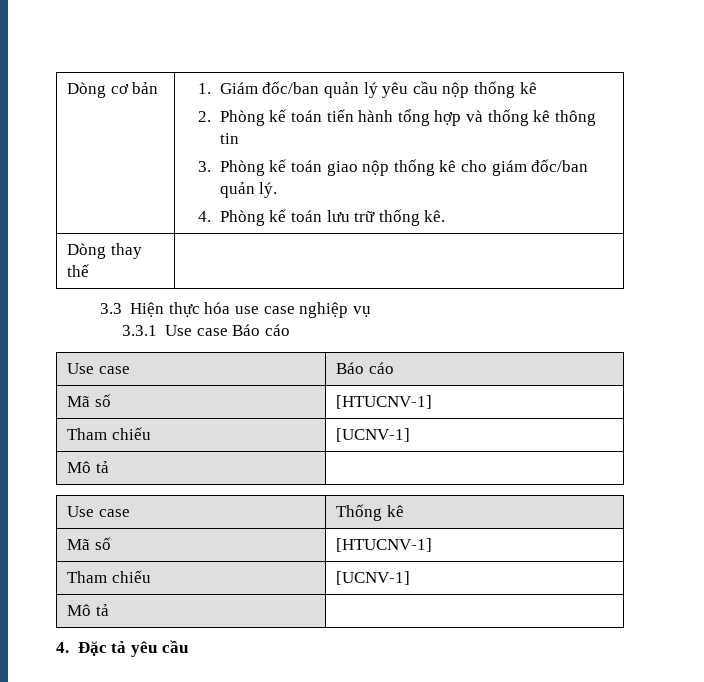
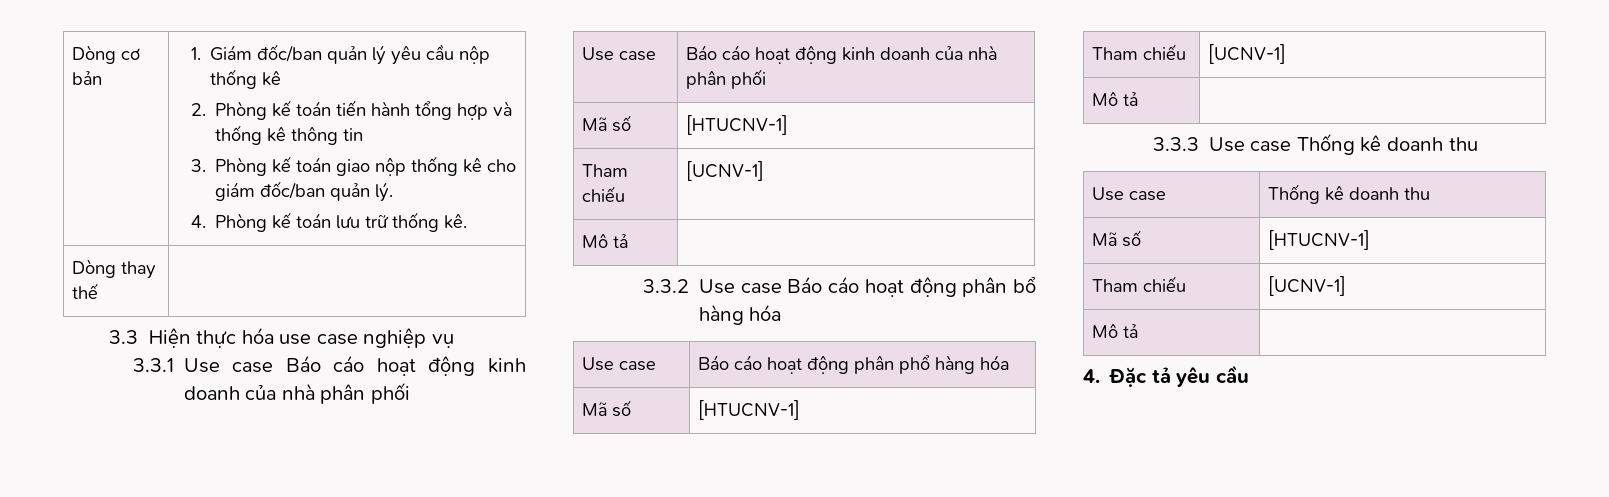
- 3.3.1 Use case Báo cáo
- Use case | Báo cáo
+ 3.3.1 Use case Báo cáo hoạt động kinh doanh của nhà phân phối
+ Use case | Báo cáo hoạt động kinh doanh của nhà phân phối
  Mã số | [HTUCNV-1]
  Tham chiếu | [UCNV-1]
  Mô tả |
+ 3.3.2 Use case Báo cáo hoạt động phân bổ hàng hóa
+ Use case | Báo cáo hoạt động phân phổ hàng hóa
+ Mã số | [HTUCNV-1]
+ Tham chiếu | [UCNV-1]
+ Mô tả |
+ 3.3.3 Use case Thống kê doanh thu
- Use case | Thống kê
+ Use case | Thống kê doanh thu

